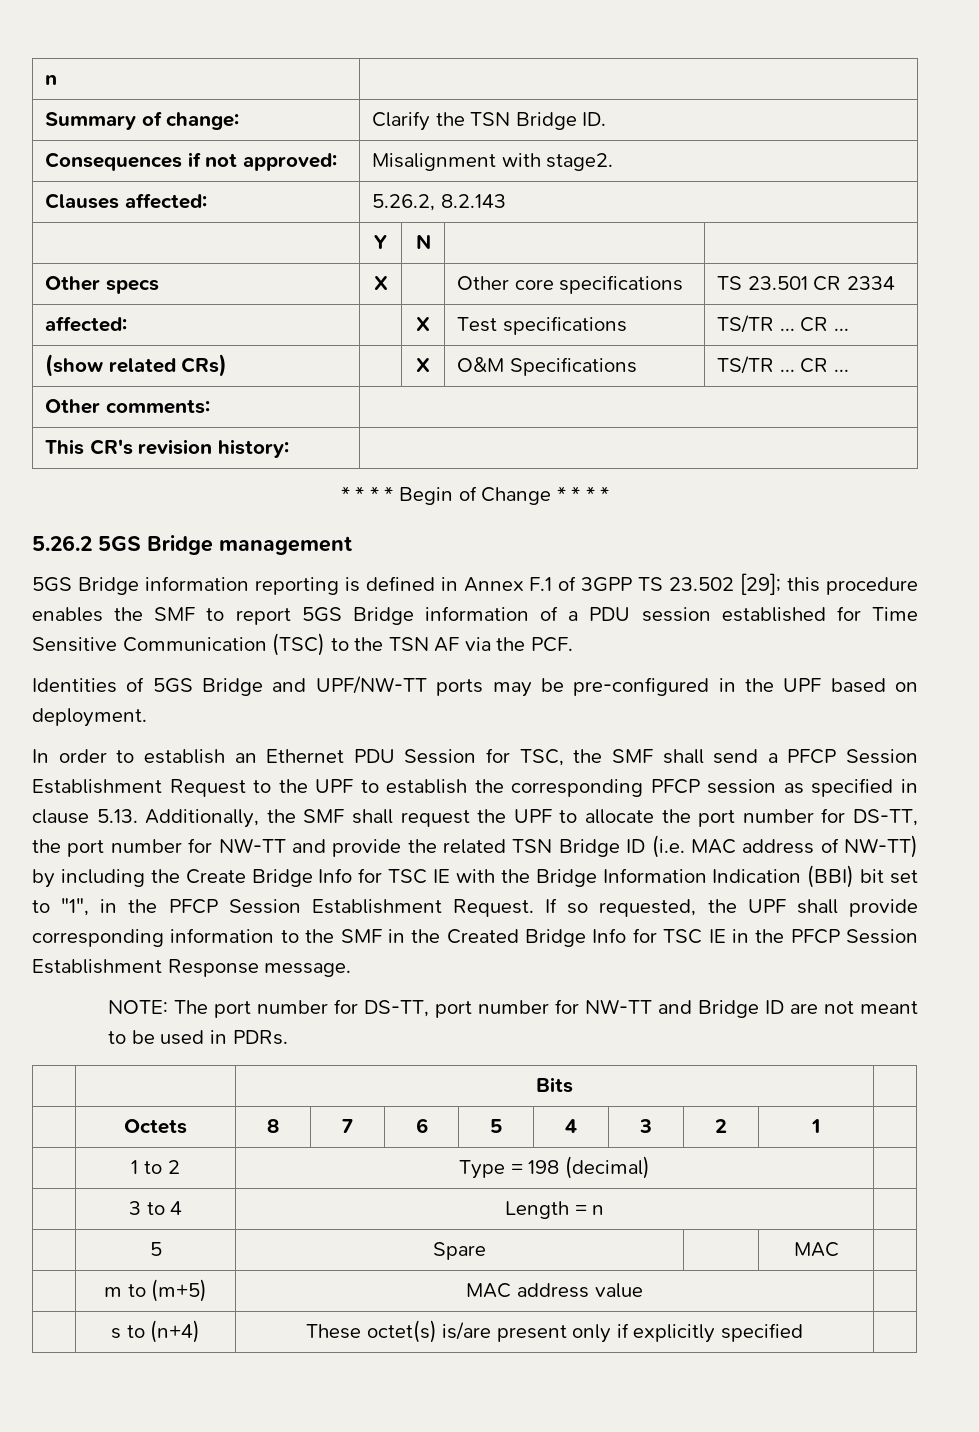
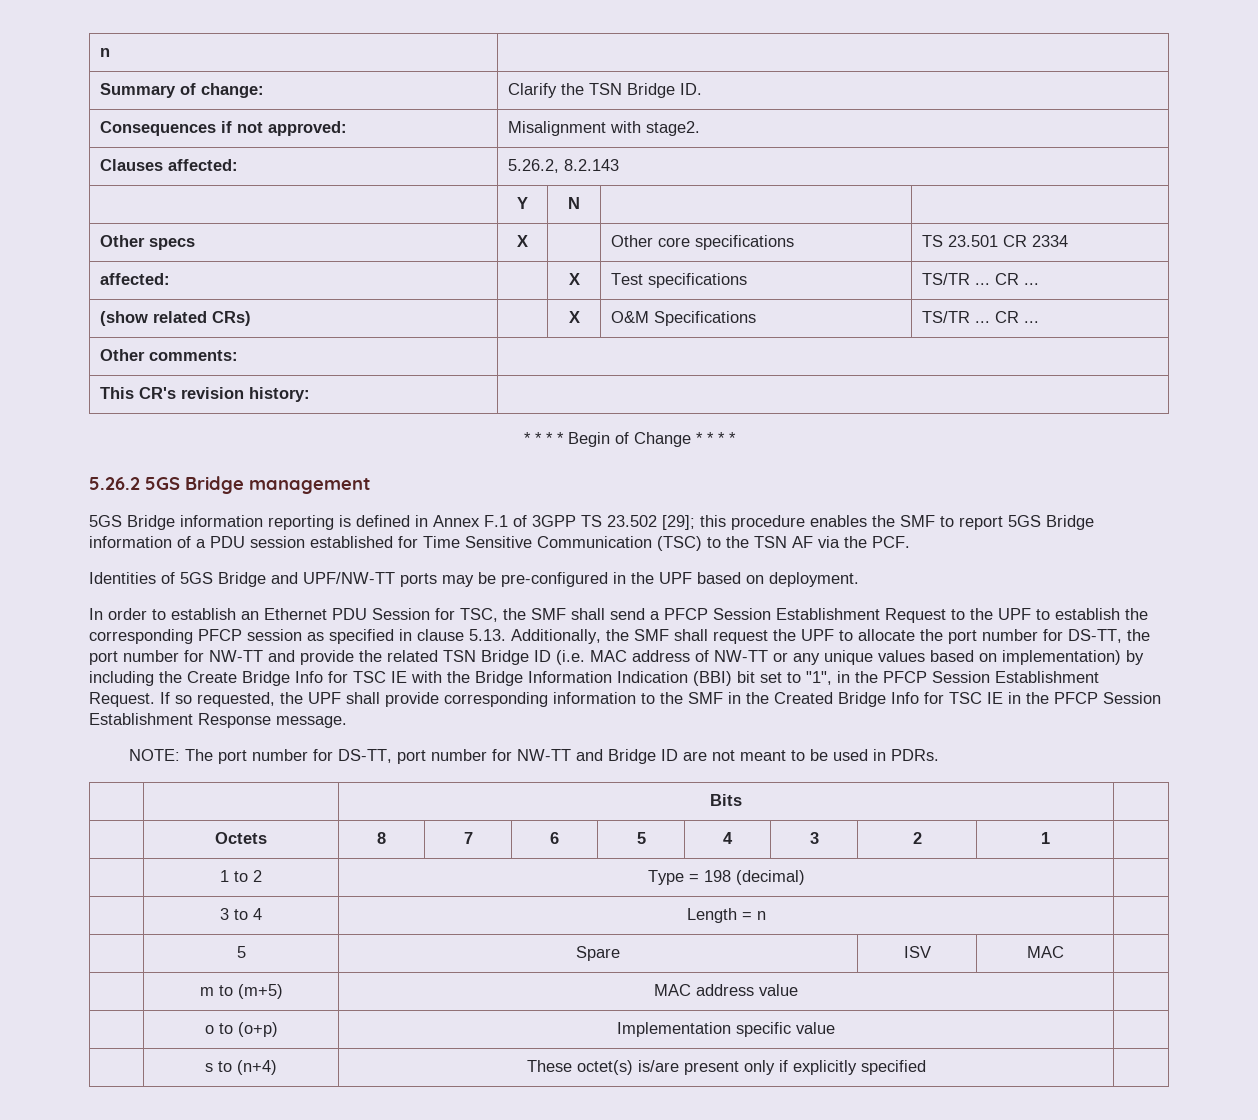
- In order to establish an Ethernet PDU Session for TSC, the SMF shall send a PFCP Session Establishment Request to the UPF to establish the corresponding PFCP session as specified in clause 5.13. Additionally, the SMF shall request the UPF to allocate the port number for DS-TT, the port number for NW-TT and provide the related TSN Bridge ID (i.e. MAC address of NW-TT) by including the Create Bridge Info for TSC IE with the Bridge Information Indication (BBI) bit set to "1", in the PFCP Session Establishment Request.
+ In order to establish an Ethernet PDU Session for TSC, the SMF shall send a PFCP Session Establishment Request to the UPF to establish the corresponding PFCP session as specified in clause 5.13. Additionally, the SMF shall request the UPF to allocate the port number for DS-TT, the port number for NW-TT and provide the related TSN Bridge ID (i.e. MAC address of NW-TT or any unique values based on implementation) by including the Create Bridge Info for TSC IE with the Bridge Information Indication (BBI) bit set to "1", in the PFCP Session Establishment Request.
- | 5 | Spare | | MAC |
+ | 5 | Spare | ISV | MAC |
+ | o to (o+p) | Implementation specific value |

